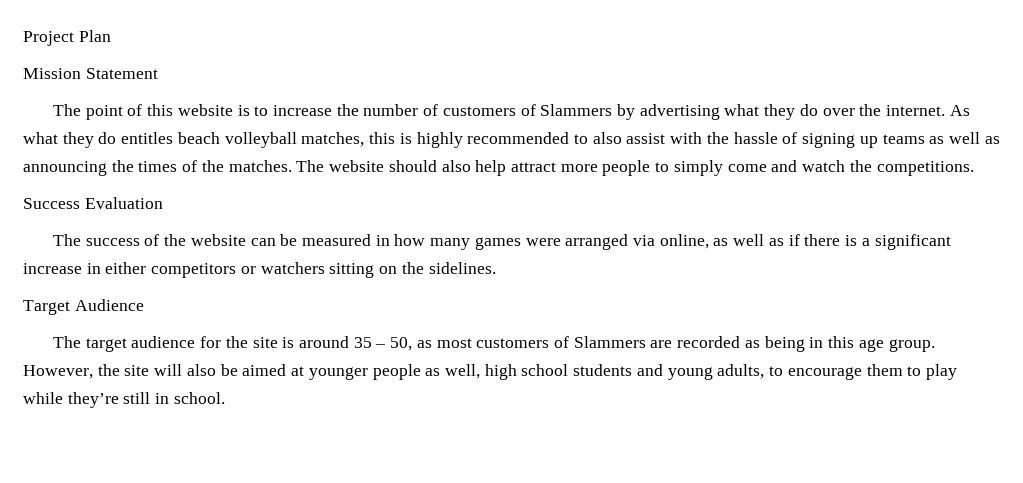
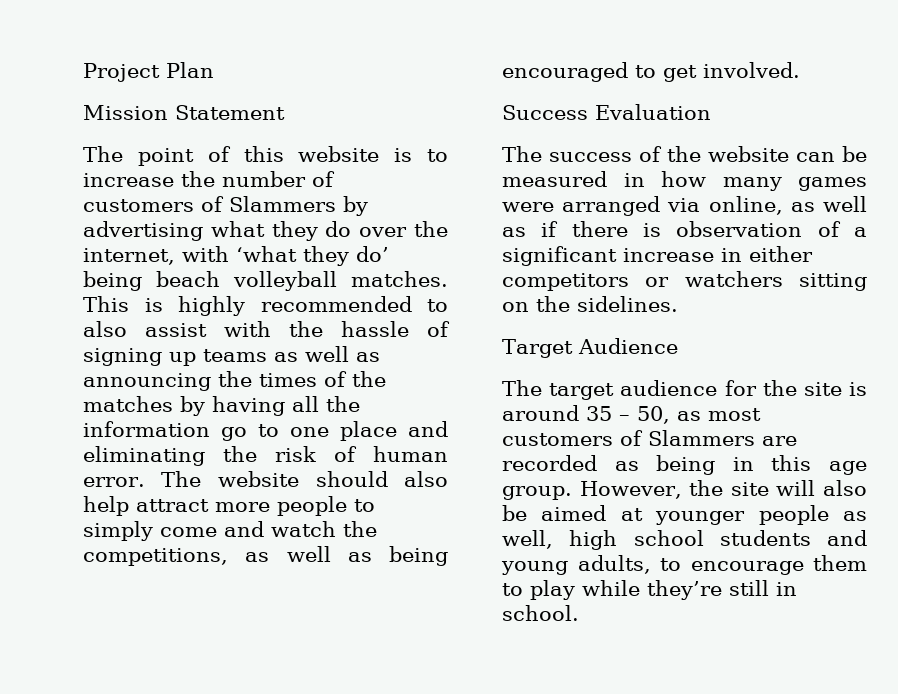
- The point of this website is to increase the number of customers of Slammers by advertising what they do over the internet. As what they do entitles beach volleyball matches, this is highly recommended to also assist with the hassle of signing up teams as well as announcing the times of the matches.
+ The point of this website is to increase the number of customers of Slammers by advertising what they do over the internet, with ‘what they do’ being beach volleyball matches. This is highly recommended to also assist with the hassle of signing up teams as well as announcing the times of the matches by having all the information go to one place and eliminating the risk of human error.
- The website should also help attract more people to simply come and watch the competitions.
+ The website should also help attract more people to simply come and watch the competitions, as well as being encouraged to get involved.
- The success of the website can be measured in how many games were arranged via online, as well as if there is a significant increase in either competitors or watchers sitting on the sidelines.
+ The success of the website can be measured in how many games were arranged via online, as well as if there is observation of a significant increase in either competitors or watchers sitting on the sidelines.

